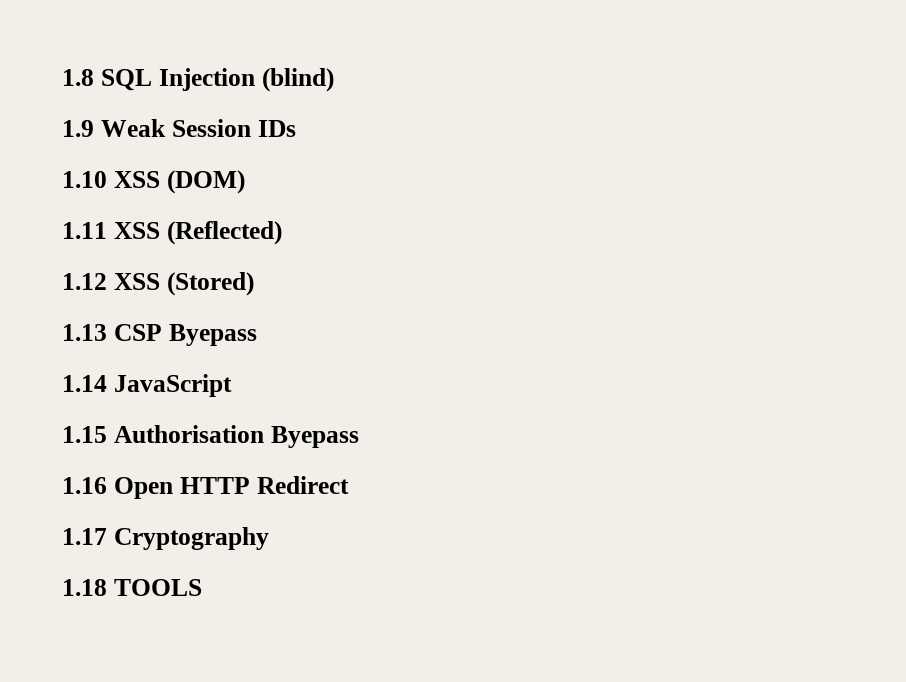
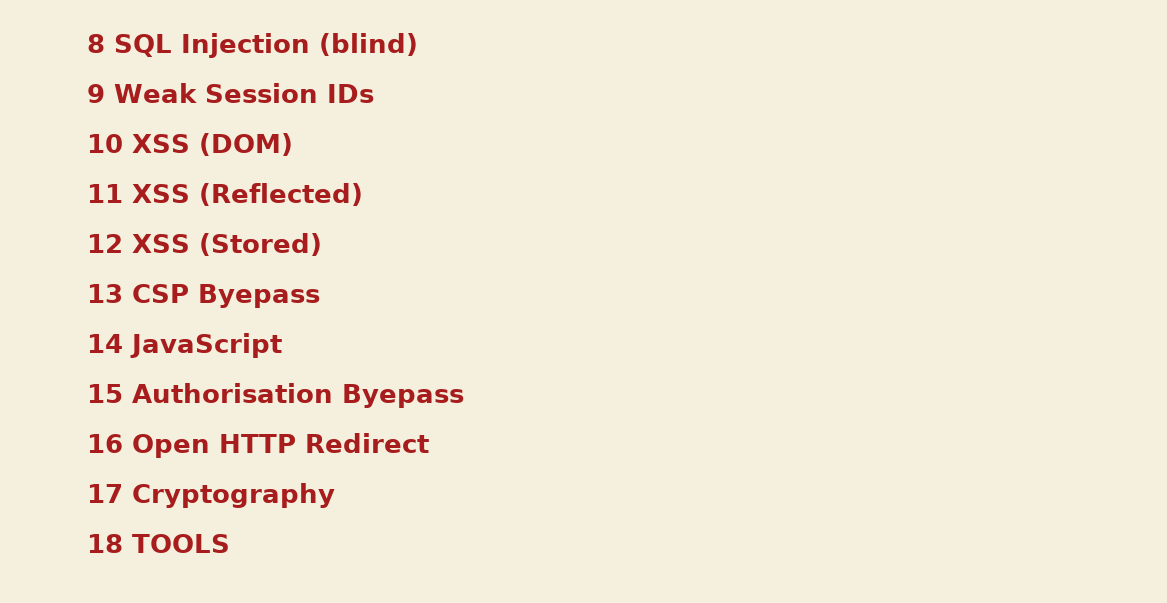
- 1.8 SQL Injection (blind)
+ 8 SQL Injection (blind)
- 1.9 Weak Session IDs
+ 9 Weak Session IDs
- 1.10 XSS (DOM)
+ 10 XSS (DOM)
- 1.11 XSS (Reflected)
+ 11 XSS (Reflected)
- 1.12 XSS (Stored)
+ 12 XSS (Stored)
- 1.13 CSP Byepass
+ 13 CSP Byepass
- 1.14 JavaScript
+ 14 JavaScript
- 1.15 Authorisation Byepass
+ 15 Authorisation Byepass
- 1.16 Open HTTP Redirect
+ 16 Open HTTP Redirect
- 1.17 Cryptography
+ 17 Cryptography
- 1.18 TOOLS
+ 18 TOOLS

